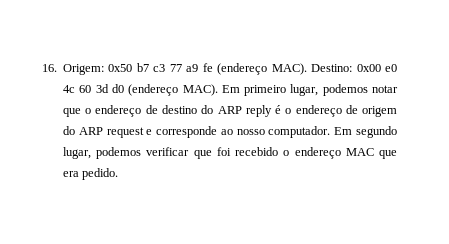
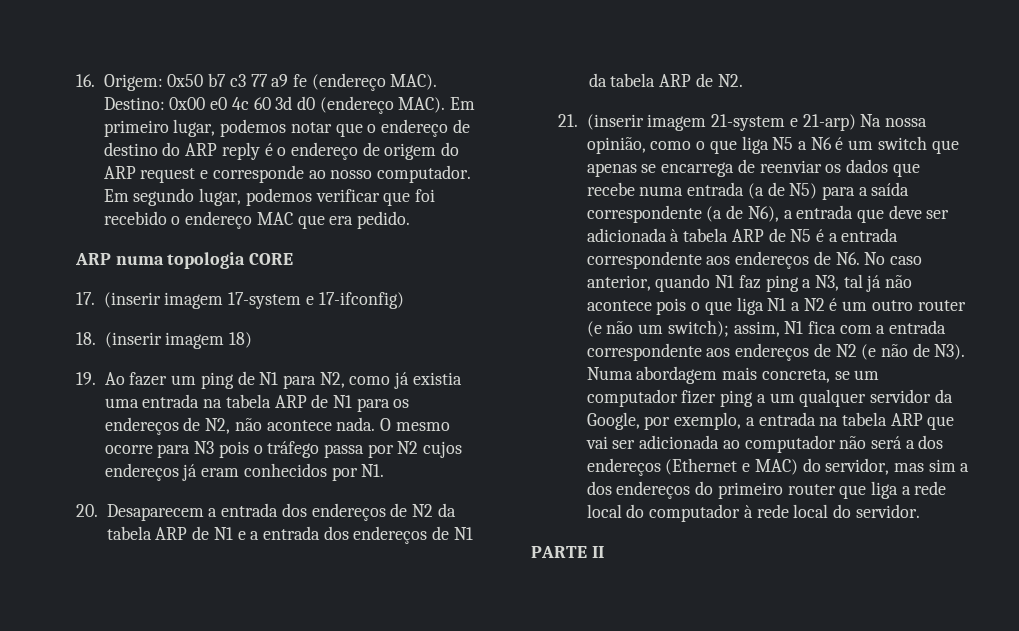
+ ARP numa topologia CORE
+ 17. (inserir imagem 17-system e 17-ifconfig)
+ 18. (inserir imagem 18)
+ 19. Ao fazer um ping de N1 para N2, como já existia uma entrada na tabela ARP de N1 para os endereços de N2, não acontece nada. O mesmo ocorre para N3 pois o tráfego passa por N2 cujos endereços já eram conhecidos por N1.
+ 20. Desaparecem a entrada dos endereços de N2 da tabela ARP de N1 e a entrada dos endereços de N1 da tabela ARP de N2.
+ 21. (inserir imagem 21-system e 21-arp) Na nossa opinião, como o que liga N5 a N6 é um switch que apenas se encarrega de reenviar os dados que recebe numa entrada (a de N5) para a saída correspondente (a de N6), a entrada que deve ser adicionada à tabela ARP de N5 é a entrada correspondente aos endereços de N6. No caso anterior, quando N1 faz ping a N3, tal já não acontece pois o que liga N1 a N2 é um outro router (e não um switch); assim, N1 fica com a entrada correspondente aos endereços de N2 (e não de N3). Numa abordagem mais concreta, se um computador fizer ping a um qualquer servidor da Google, por exemplo, a entrada na tabela ARP que vai ser adicionada ao computador não será a dos endereços (Ethernet e MAC) do servidor, mas sim a dos endereços do primeiro router que liga a rede local do computador à rede local do servidor.
+ PARTE II

